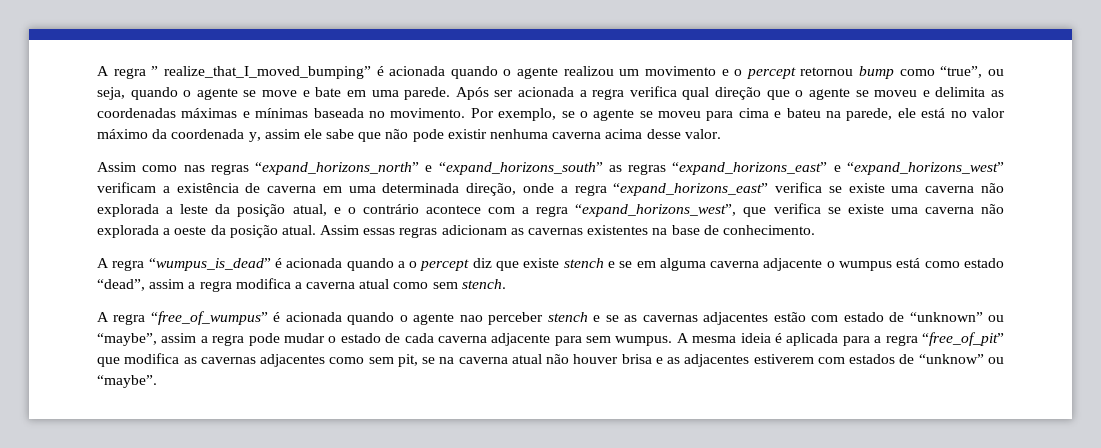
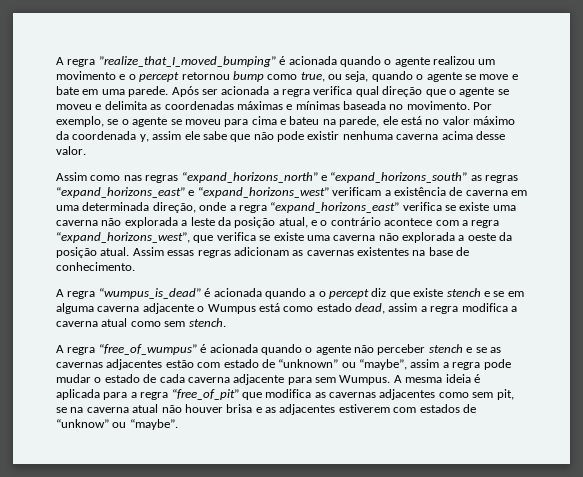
- A regra ” realize_that_I_moved_bumping” é acionada quando o agente realizou um movimento e o percept retornou bump como “true”, ou seja, quando o agente se move e bate em uma parede.
+ A regra ”realize_that_I_moved_bumping” é acionada quando o agente realizou um movimento e o percept retornou bump como true, ou seja, quando o agente se move e bate em uma parede.
- A regra “wumpus_is_dead” é acionada quando a o percept diz que existe stench e se em alguma caverna adjacente o wumpus está como estado “dead”, assim a regra modifica a caverna atual como sem stench.
+ A regra “wumpus_is_dead” é acionada quando a o percept diz que existe stench e se em alguma caverna adjacente o Wumpus está como estado dead, assim a regra modifica a caverna atual como sem stench.
- A regra “free_of_wumpus” é acionada quando o agente nao perceber stench e se as cavernas adjacentes estão com estado de “unknown” ou “maybe”, assim a regra pode mudar o estado de cada caverna adjacente para sem wumpus.
+ A regra “free_of_wumpus” é acionada quando o agente não perceber stench e se as cavernas adjacentes estão com estado de “unknown” ou “maybe”, assim a regra pode mudar o estado de cada caverna adjacente para sem Wumpus.

